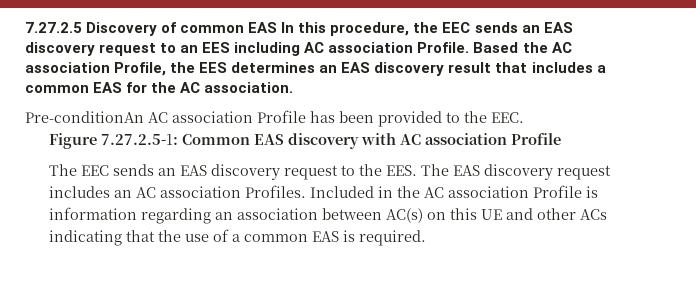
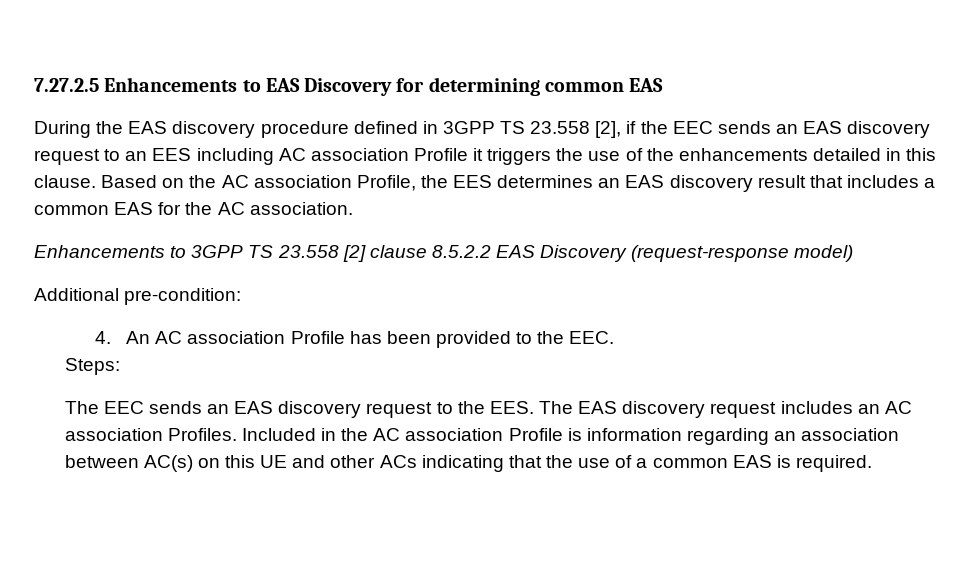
- 7.27.2.5 Discovery of common EAS In this procedure, the EEC sends an EAS discovery request to an EES including AC association Profile. Based the AC association Profile, the EES determines an EAS discovery result that includes a common EAS for the AC association.
+ 7.27.2.5 Enhancements to EAS Discovery for determining common EAS
+ During the EAS discovery procedure defined in 3GPP TS 23.558 [2], if the EEC sends an EAS discovery request to an EES including AC association Profile it triggers the use of the enhancements detailed in this clause. Based on the AC association Profile, the EES determines an EAS discovery result that includes a common EAS for the AC association.
- Pre-conditionAn AC association Profile has been provided to the EEC.
+ Enhancements to 3GPP TS 23.558 [2] clause 8.5.2.2 EAS Discovery (request-response model)
+ Additional pre-condition:
+ 4. An AC association Profile has been provided to the EEC.
- Figure 7.27.2.5-1: Common EAS discovery with AC association Profile
+ Steps:

